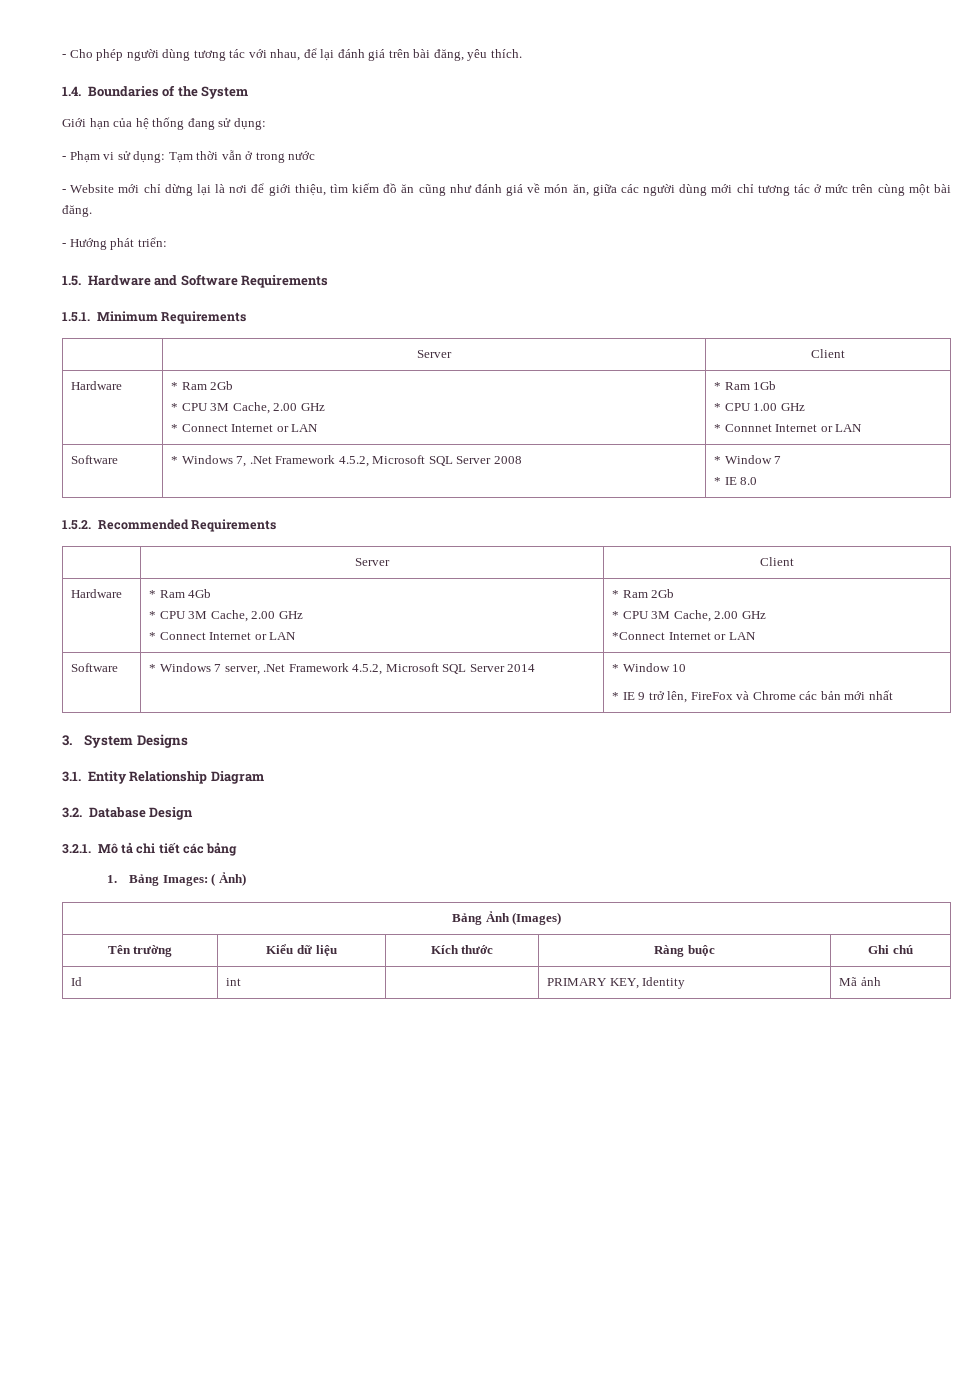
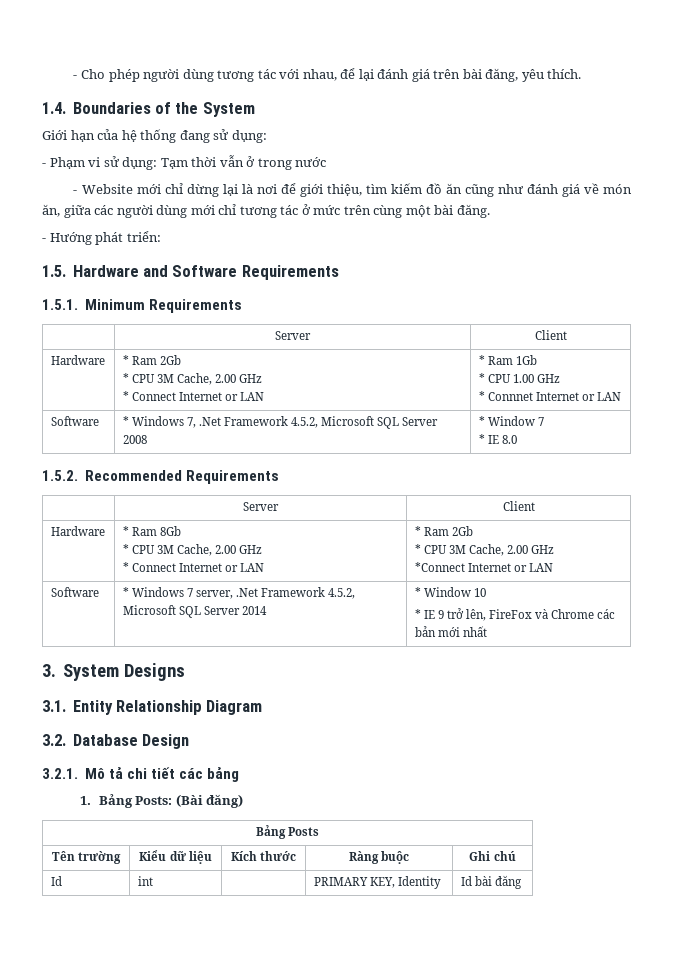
- Hardware | * Ram 4Gb
+ Hardware | * Ram 8Gb
- 1. Bảng Images: ( Ảnh)
- Bảng Ảnh (Images)
+ 1. Bảng Posts: (Bài đăng)
+ Bảng Posts
- Id | int | | PRIMARY KEY, Identity | Mã ảnh
+ Id | int | | PRIMARY KEY, Identity | Id bài đăng

